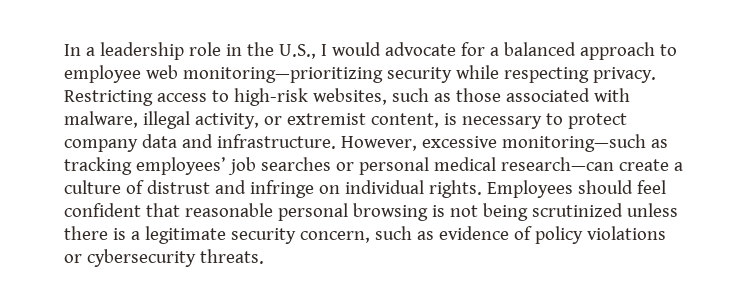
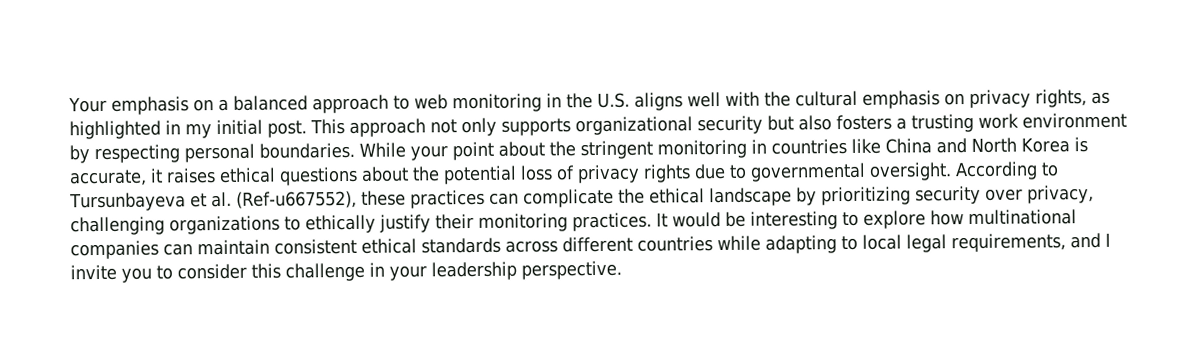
- In a leadership role in the U.S., I would advocate for a balanced approach to employee web monitoring—prioritizing security while respecting privacy. Restricting access to high-risk websites, such as those associated with malware, illegal activity, or extremist content, is necessary to protect company data and infrastructure. However, excessive monitoring—such as tracking employees’ job searches or personal medical research—can create a culture of distrust and infringe on individual rights. Employees should feel confident that reasonable personal browsing is not being scrutinized unless there is a legitimate security concern, such as evidence of policy violations or cybersecurity threats.
+ Your emphasis on a balanced approach to web monitoring in the U.S. aligns well with the cultural emphasis on privacy rights, as highlighted in my initial post. This approach not only supports organizational security but also fosters a trusting work environment by respecting personal boundaries. While your point about the stringent monitoring in countries like China and North Korea is accurate, it raises ethical questions about the potential loss of privacy rights due to governmental oversight. According to Tursunbayeva et al. (Ref-u667552), these practices can complicate the ethical landscape by prioritizing security over privacy, challenging organizations to ethically justify their monitoring practices. It would be interesting to explore how multinational companies can maintain consistent ethical standards across different countries while adapting to local legal requirements, and I invite you to consider this challenge in your leadership perspective.

